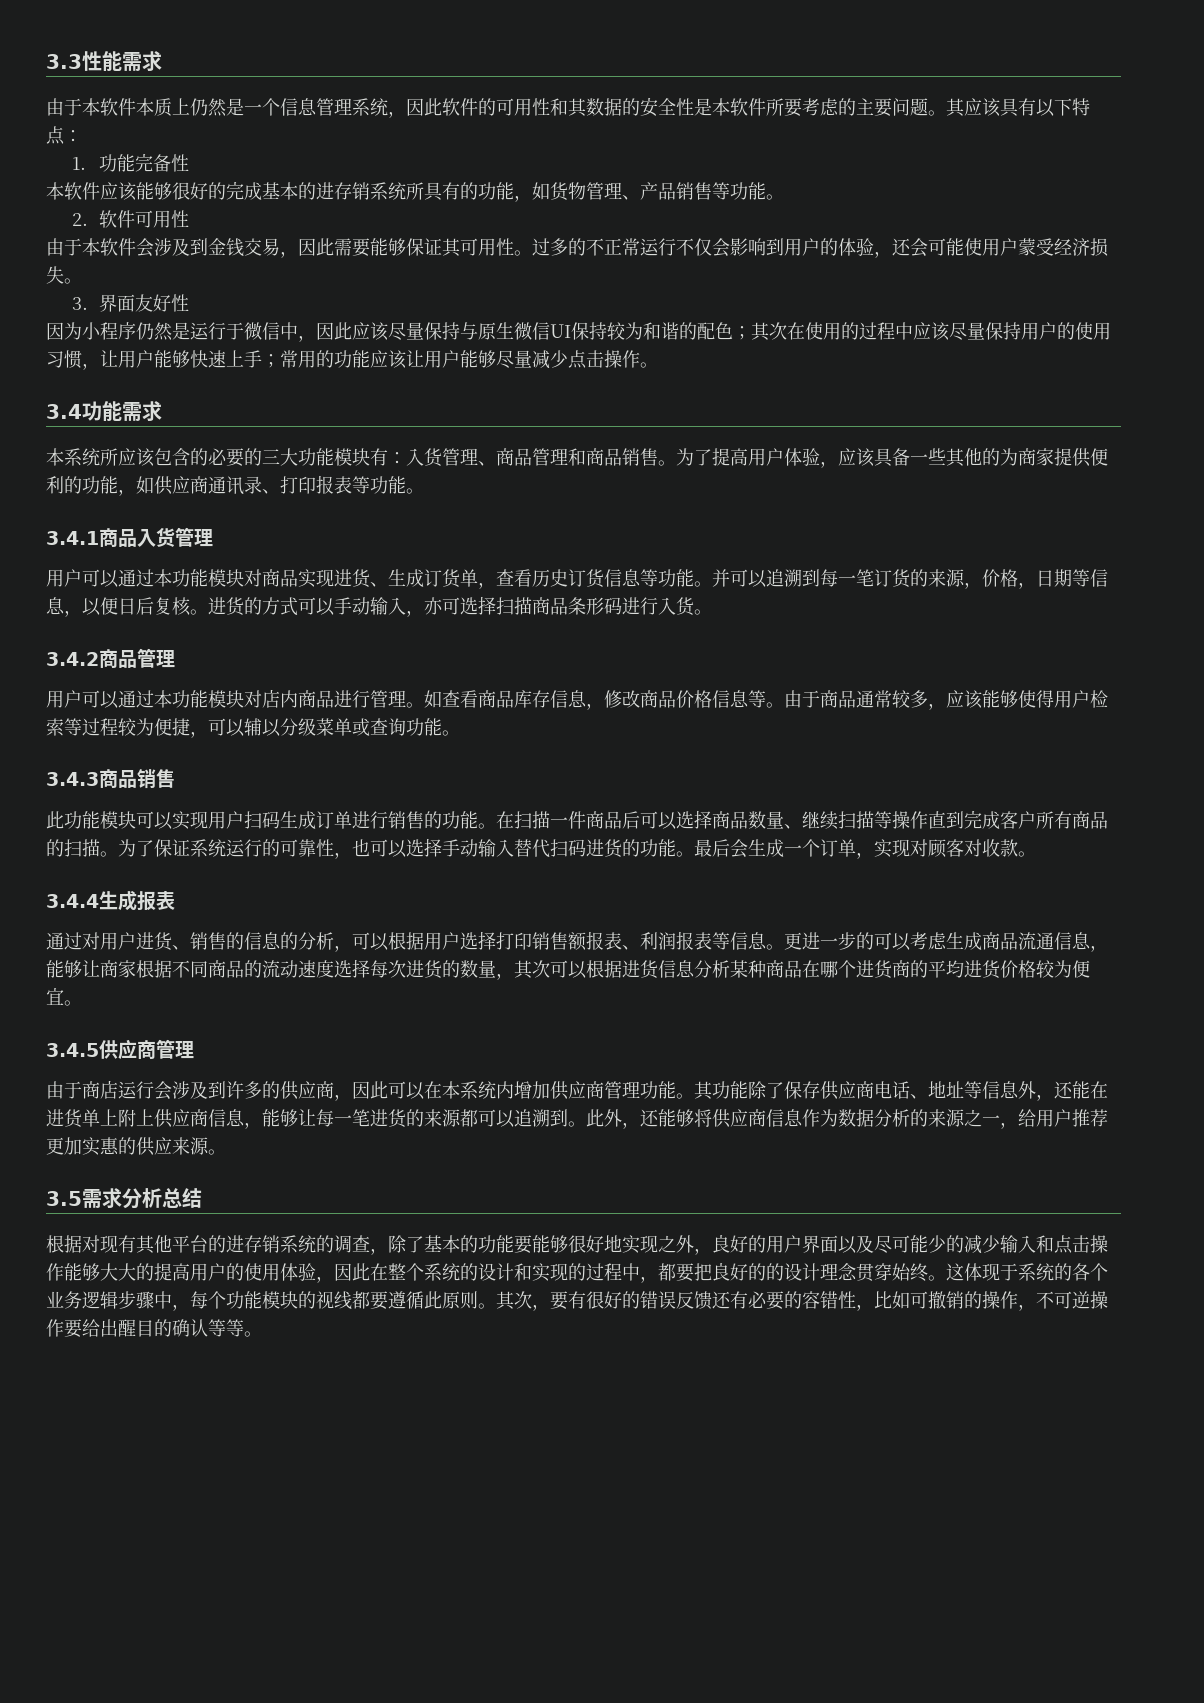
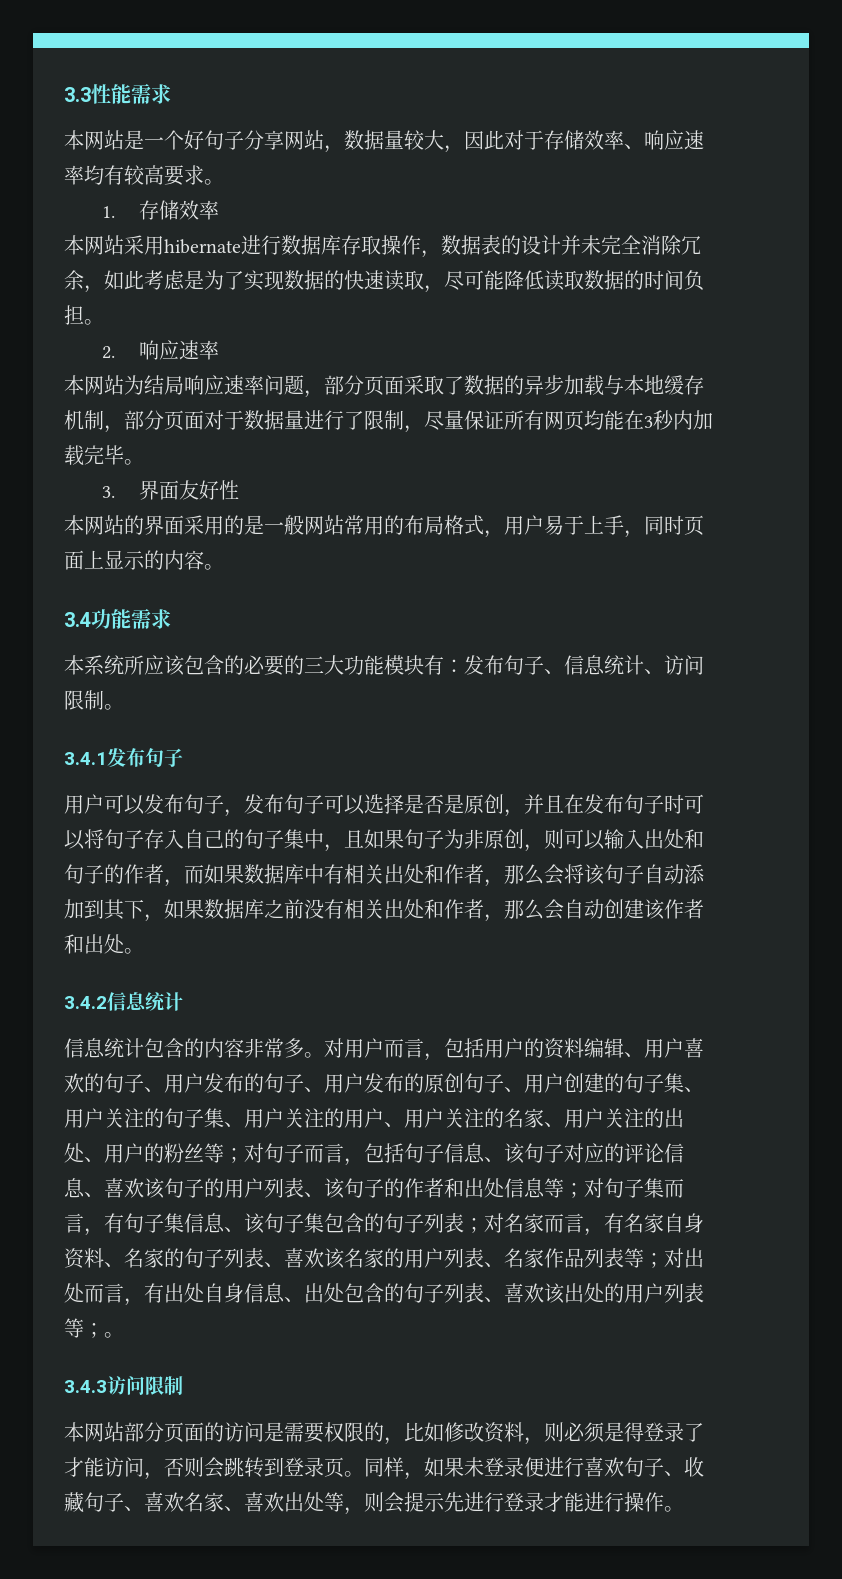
- 由于本软件本质上仍然是一个信息管理系统，因此软件的可用性和其数据的安全性是本软件所要考虑的主要问题。其应该具有以下特点：
- 1.功能完备性
- 本软件应该能够很好的完成基本的进存销系统所具有的功能，如货物管理、产品销售等功能。
- 2.软件可用性
- 由于本软件会涉及到金钱交易，因此需要能够保证其可用性。过多的不正常运行不仅会影响到用户的体验，还会可能使用户蒙受经济损失。
+ 本网站是一个好句子分享网站，数据量较大，因此对于存储效率、响应速率均有较高要求。
+ 1.存储效率
+ 本网站采用hibernate进行数据库存取操作，数据表的设计并未完全消除冗余，如此考虑是为了实现数据的快速读取，尽可能降低读取数据的时间负担。
+ 2.响应速率
+ 本网站为结局响应速率问题，部分页面采取了数据的异步加载与本地缓存机制，部分页面对于数据量进行了限制，尽量保证所有网页均能在3秒内加载完毕。
  3.界面友好性
- 因为小程序仍然是运行于微信中，因此应该尽量保持与原生微信UI保持较为和谐的配色；其次在使用的过程中应该尽量保持用户的使用习惯，让用户能够快速上手；常用的功能应该让用户能够尽量减少点击操作。
+ 本网站的界面采用的是一般网站常用的布局格式，用户易于上手，同时页面上显示的内容。
- 本系统所应该包含的必要的三大功能模块有：入货管理、商品管理和商品销售。为了提高用户体验，应该具备一些其他的为商家提供便利的功能，如供应商通讯录、打印报表等功能。
+ 本系统所应该包含的必要的三大功能模块有：发布句子、信息统计、访问限制。
- 3.4.1商品入货管理
- 用户可以通过本功能模块对商品实现进货、生成订货单，查看历史订货信息等功能。并可以追溯到每一笔订货的来源，价格，日期等信息，以便日后复核。进货的方式可以手动输入，亦可选择扫描商品条形码进行入货。
- 3.4.2商品管理
- 用户可以通过本功能模块对店内商品进行管理。如查看商品库存信息，修改商品价格信息等。由于商品通常较多，应该能够使得用户检索等过程较为便捷，可以辅以分级菜单或查询功能。
- 3.4.3商品销售
- 此功能模块可以实现用户扫码生成订单进行销售的功能。在扫描一件商品后可以选择商品数量、继续扫描等操作直到完成客户所有商品的扫描。为了保证系统运行的可靠性，也可以选择手动输入替代扫码进货的功能。最后会生成一个订单，实现对顾客对收款。
- 3.4.4生成报表
- 通过对用户进货、销售的信息的分析，可以根据用户选择打印销售额报表、利润报表等信息。更进一步的可以考虑生成商品流通信息，能够让商家根据不同商品的流动速度选择每次进货的数量，其次可以根据进货信息分析某种商品在哪个进货商的平均进货价格较为便宜。
- 3.4.5供应商管理
- 由于商店运行会涉及到许多的供应商，因此可以在本系统内增加供应商管理功能。其功能除了保存供应商电话、地址等信息外，还能在进货单上附上供应商信息，能够让每一笔进货的来源都可以追溯到。此外，还能够将供应商信息作为数据分析的来源之一，给用户推荐更加实惠的供应来源。
- 3.5需求分析总结
- 根据对现有其他平台的进存销系统的调查，除了基本的功能要能够很好地实现之外，良好的用户界面以及尽可能少的减少输入和点击操作能够大大的提高用户的使用体验，因此在整个系统的设计和实现的过程中，都要把良好的的设计理念贯穿始终。这体现于系统的各个业务逻辑步骤中，每个功能模块的视线都要遵循此原则。其次，要有很好的错误反馈还有必要的容错性，比如可撤销的操作，不可逆操作要给出醒目的确认等等。
+ 3.4.1发布句子
+ 用户可以发布句子，发布句子可以选择是否是原创，并且在发布句子时可以将句子存入自己的句子集中，且如果句子为非原创，则可以输入出处和句子的作者，而如果数据库中有相关出处和作者，那么会将该句子自动添加到其下，如果数据库之前没有相关出处和作者，那么会自动创建该作者和出处。
+ 3.4.2信息统计
+ 信息统计包含的内容非常多。对用户而言，包括用户的资料编辑、用户喜欢的句子、用户发布的句子、用户发布的原创句子、用户创建的句子集、用户关注的句子集、用户关注的用户、用户关注的名家、用户关注的出处、用户的粉丝等；对句子而言，包括句子信息、该句子对应的评论信息、喜欢该句子的用户列表、该句子的作者和出处信息等；对句子集而言，有句子集信息、该句子集包含的句子列表；对名家而言，有名家自身资料、名家的句子列表、喜欢该名家的用户列表、名家作品列表等；对出处而言，有出处自身信息、出处包含的句子列表、喜欢该出处的用户列表等；。
+ 3.4.3访问限制
+ 本网站部分页面的访问是需要权限的，比如修改资料，则必须是得登录了才能访问，否则会跳转到登录页。同样，如果未登录便进行喜欢句子、收藏句子、喜欢名家、喜欢出处等，则会提示先进行登录才能进行操作。

